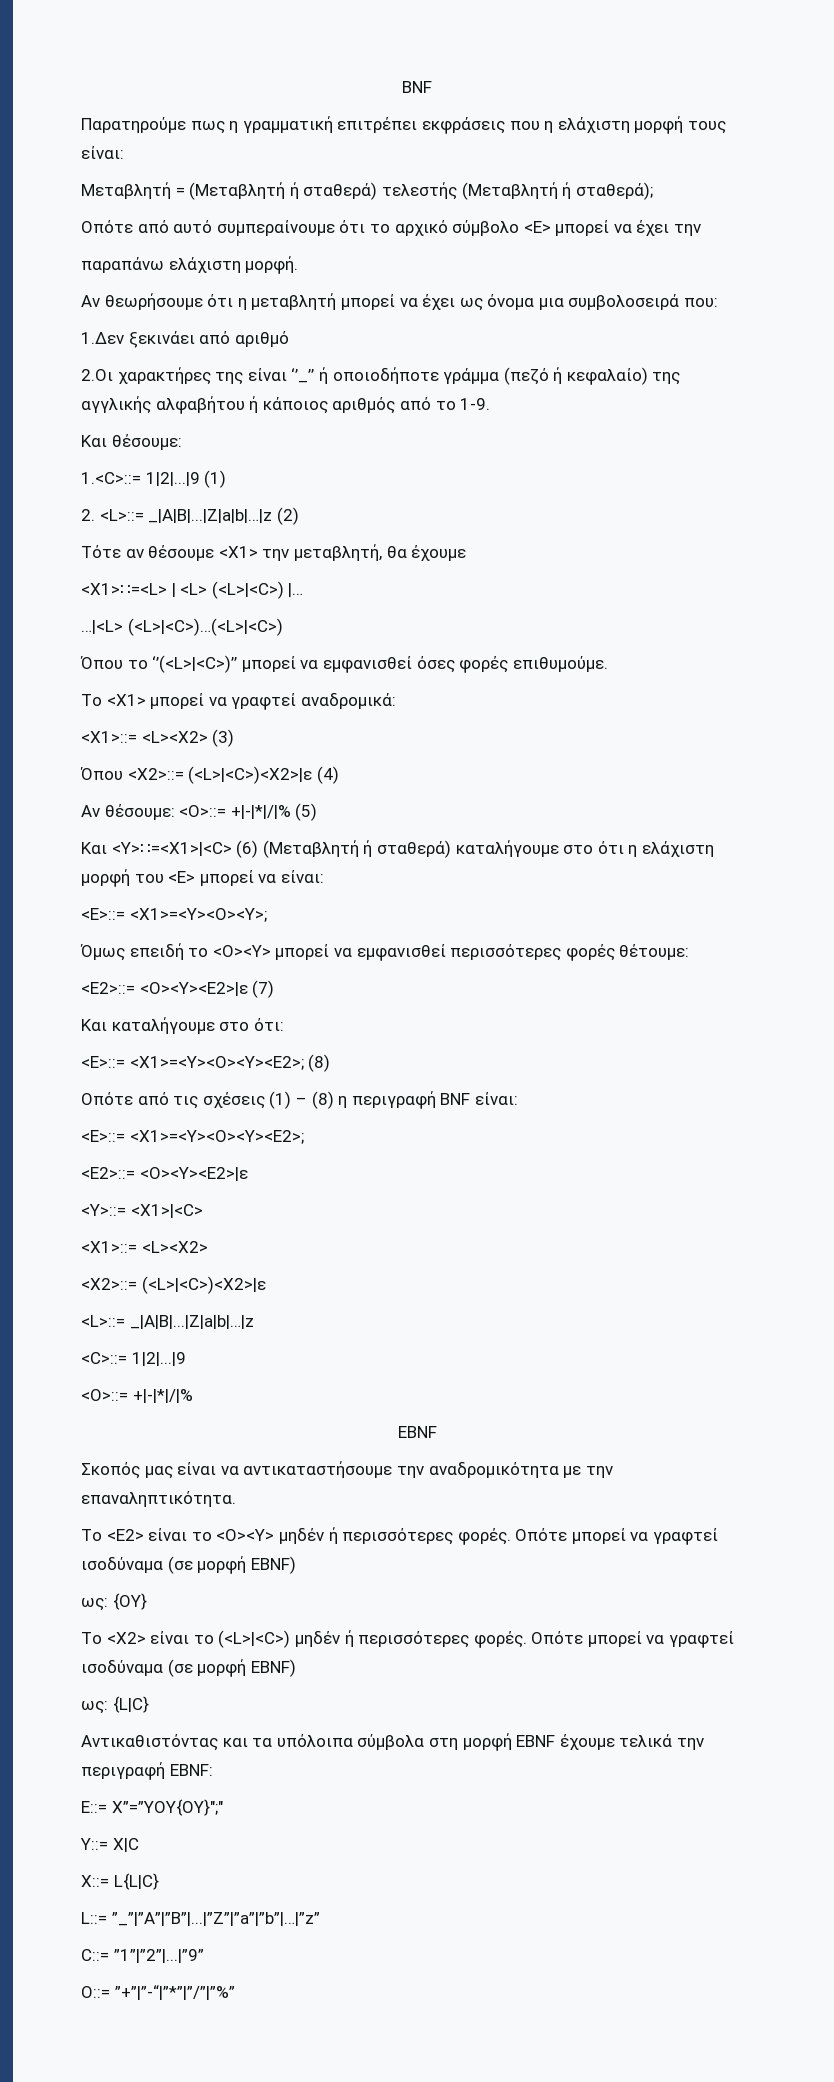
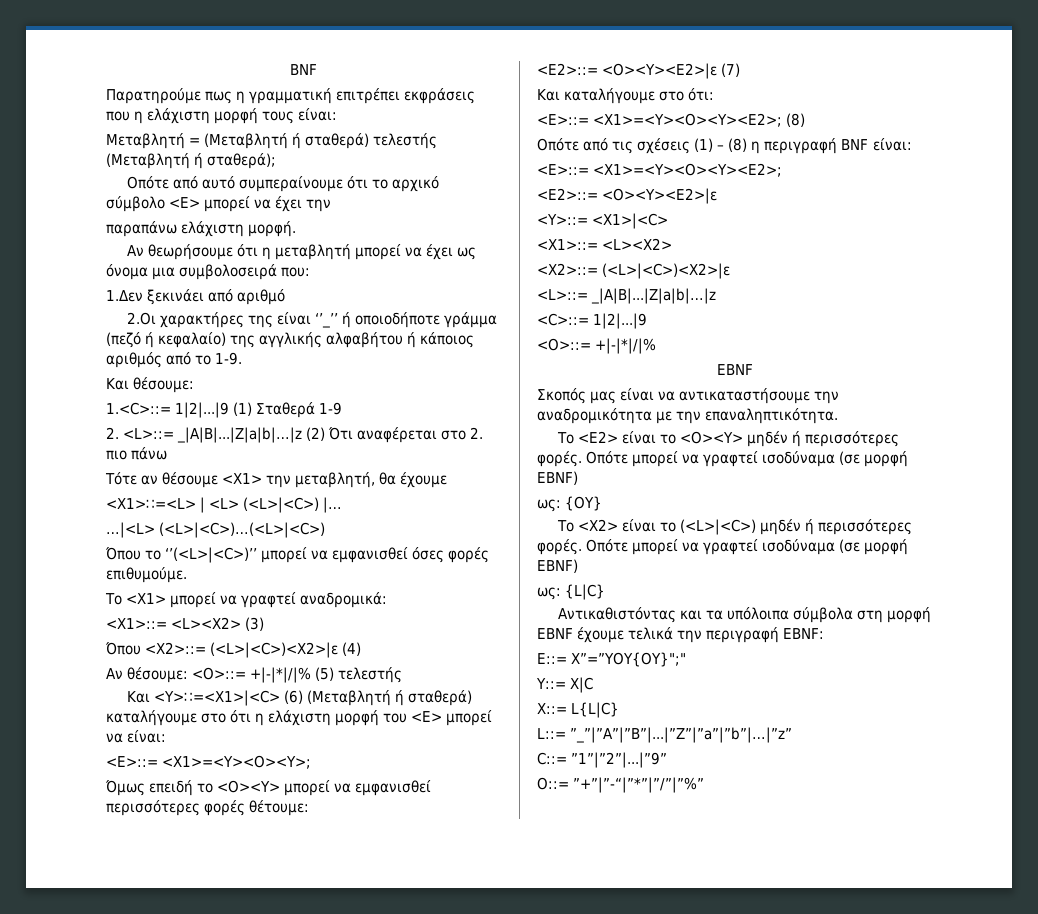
- 1.<C>::= 1|2|...|9 (1)
+ 1.<C>::= 1|2|...|9 (1) Σταθερά 1-9
- 2. <L>::= _|A|B|...|Z|a|b|…|z (2)
+ 2. <L>::= _|A|B|...|Z|a|b|…|z (2) Ότι αναφέρεται στο 2. πιο πάνω
- Αν θέσουμε: <O>::= +|-|*|/|% (5)
+ Αν θέσουμε: <O>::= +|-|*|/|% (5) τελεστής

